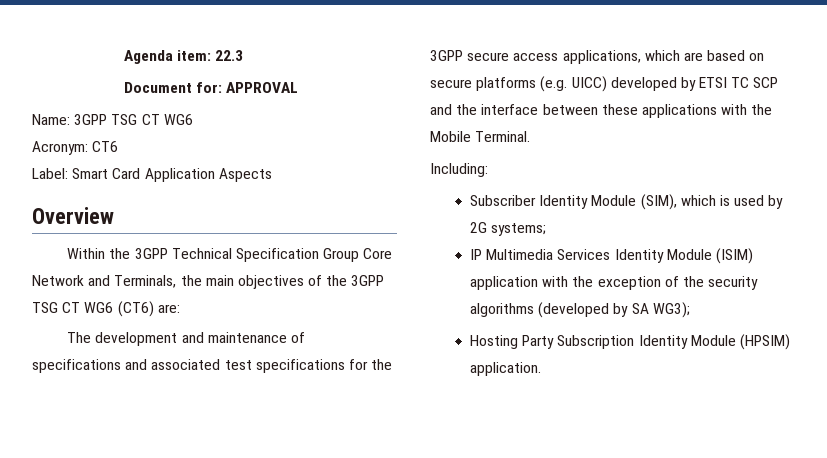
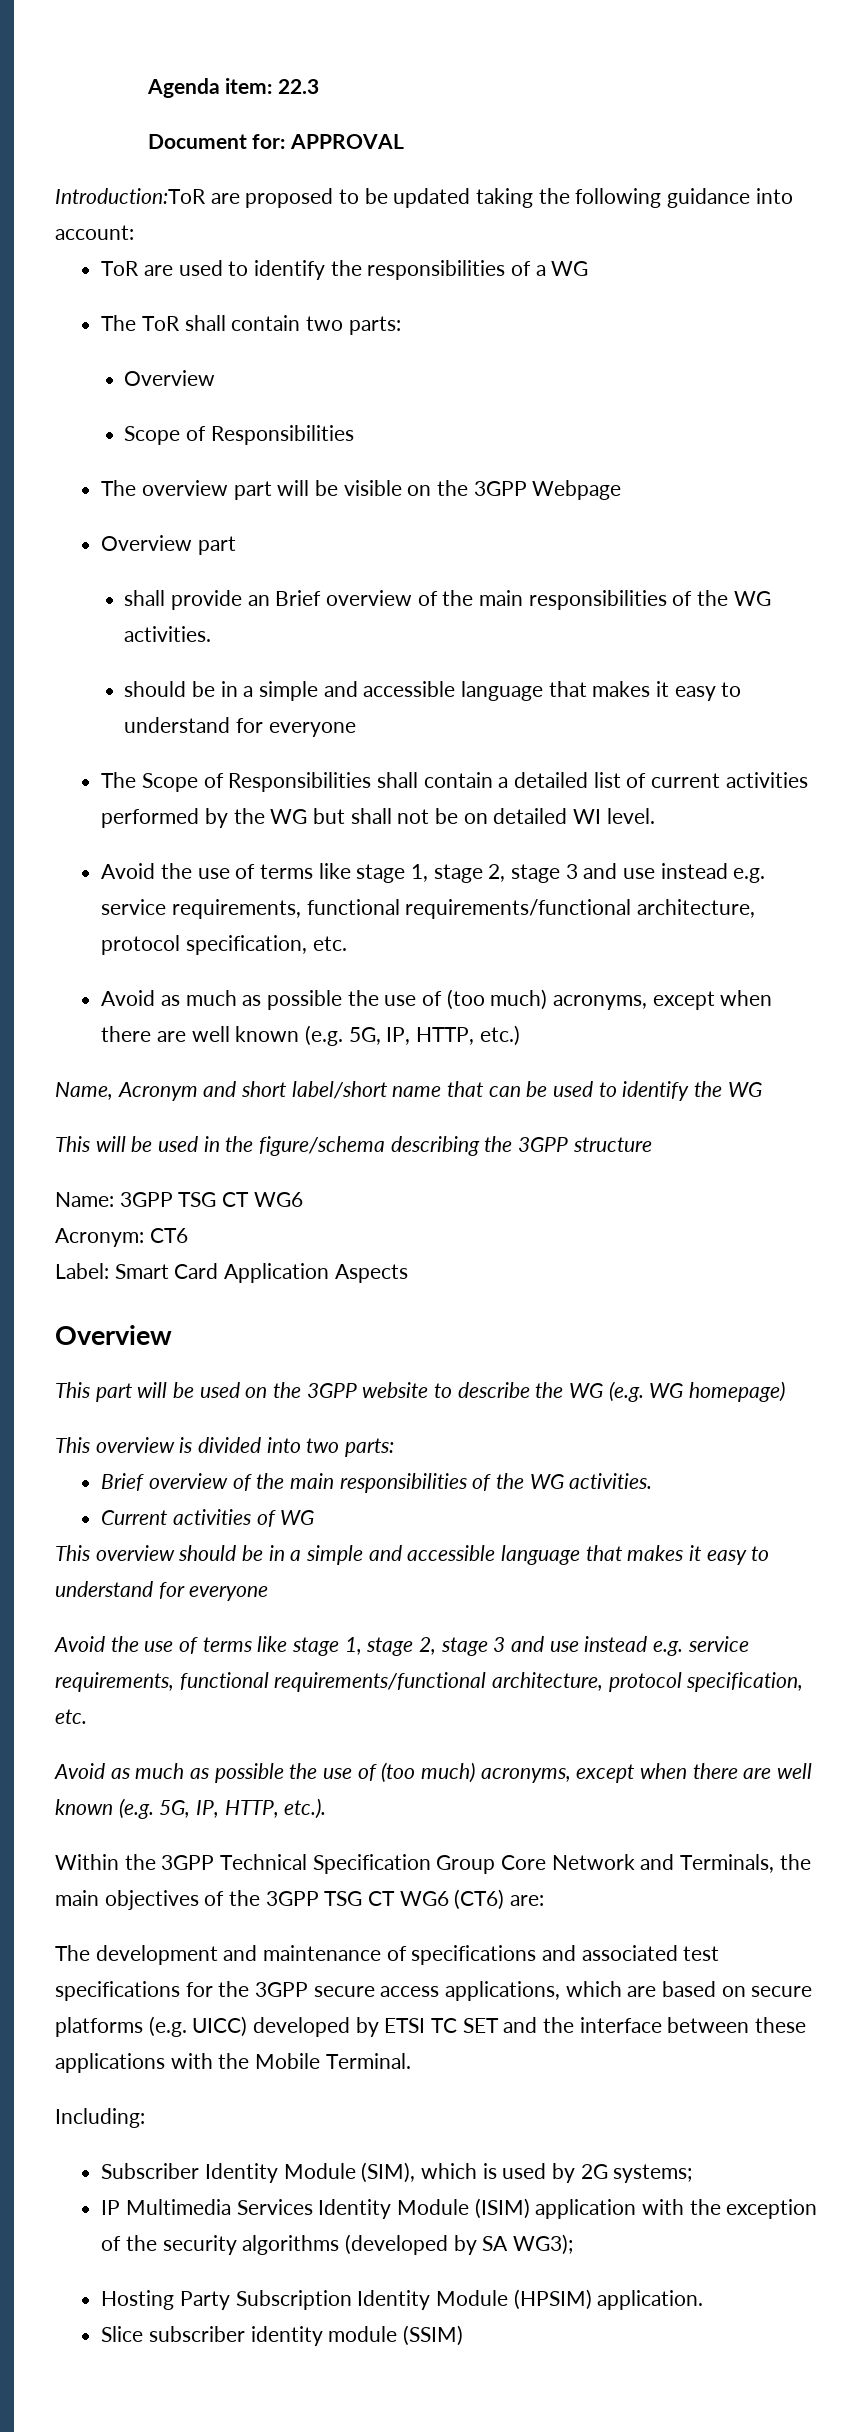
+ Introduction:ToR are proposed to be updated taking the following guidance into account:
+ ToR are used to identify the responsibilities of a WG
+ The ToR shall contain two parts:
+ Overview
+ Scope of Responsibilities
+ The overview part will be visible on the 3GPP Webpage
+ Overview part
+ shall provide an Brief overview of the main responsibilities of the WG activities.
+ should be in a simple and accessible language that makes it easy to understand for everyone
+ The Scope of Responsibilities shall contain a detailed list of current activities performed by the WG but shall not be on detailed WI level.
+ Avoid the use of terms like stage 1, stage 2, stage 3 and use instead e.g. service requirements, functional requirements/functional architecture, protocol specification, etc.
+ Avoid as much as possible the use of (too much) acronyms, except when there are well known (e.g. 5G, IP, HTTP, etc.)
+ Name, Acronym and short label/short name that can be used to identify the WG
+ This will be used in the figure/schema describing the 3GPP structure
+ This part will be used on the 3GPP website to describe the WG (e.g. WG homepage)
+ This overview is divided into two parts:
+ Brief overview of the main responsibilities of the WG activities.
+ Current activities of WG
+ This overview should be in a simple and accessible language that makes it easy to understand for everyone
+ Avoid the use of terms like stage 1, stage 2, stage 3 and use instead e.g. service requirements, functional requirements/functional architecture, protocol specification, etc.
+ Avoid as much as possible the use of (too much) acronyms, except when there are well known (e.g. 5G, IP, HTTP, etc.).
- The development and maintenance of specifications and associated test specifications for the 3GPP secure access applications, which are based on secure platforms (e.g. UICC) developed by ETSI TC SCP and the interface between these applications with the Mobile Terminal.
+ The development and maintenance of specifications and associated test specifications for the 3GPP secure access applications, which are based on secure platforms (e.g. UICC) developed by ETSI TC SET and the interface between these applications with the Mobile Terminal.
+ Slice subscriber identity module (SSIM)

